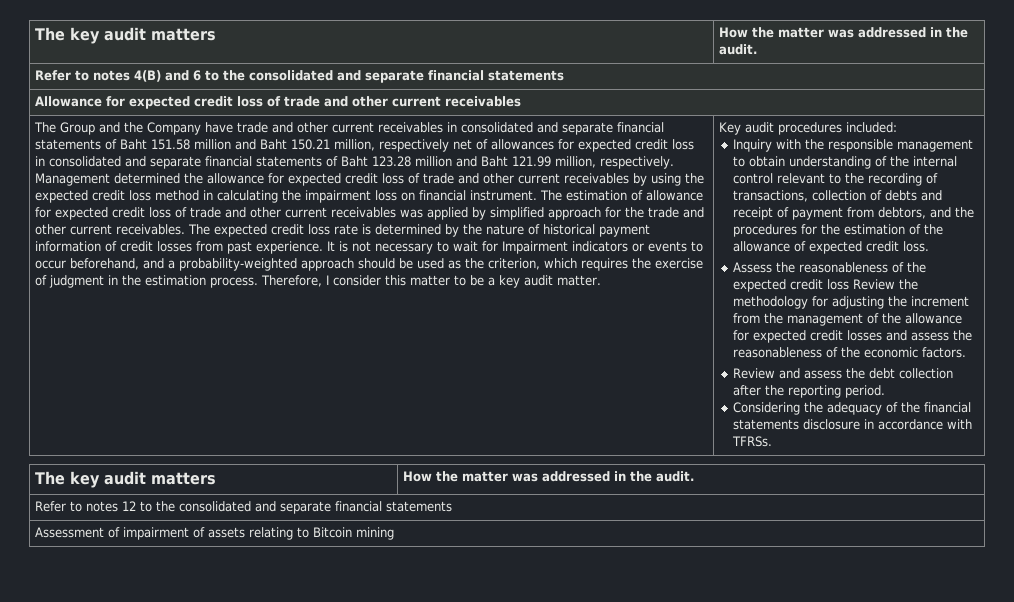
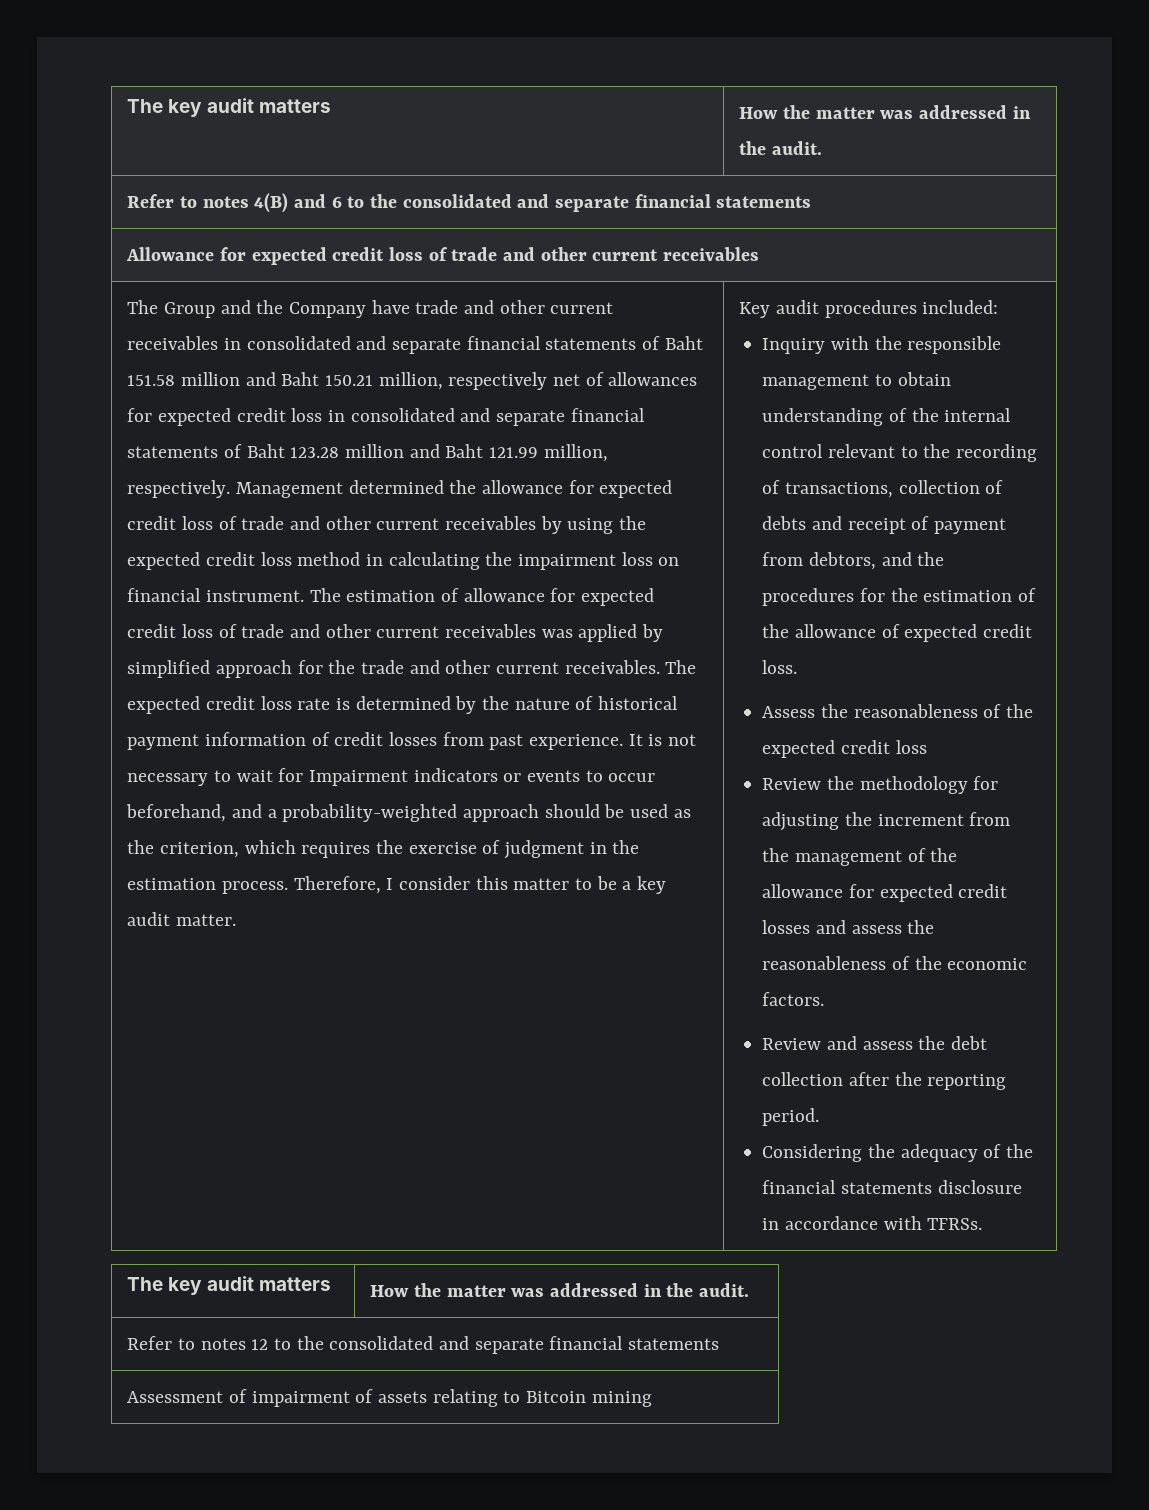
- Assess the reasonableness of the expected credit loss Review the methodology for adjusting the increment from the management of the allowance for expected credit losses and assess the reasonableness of the economic factors.
+ Assess the reasonableness of the expected credit loss
+ Review the methodology for adjusting the increment from the management of the allowance for expected credit losses and assess the reasonableness of the economic factors.

